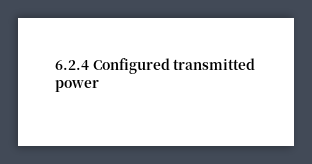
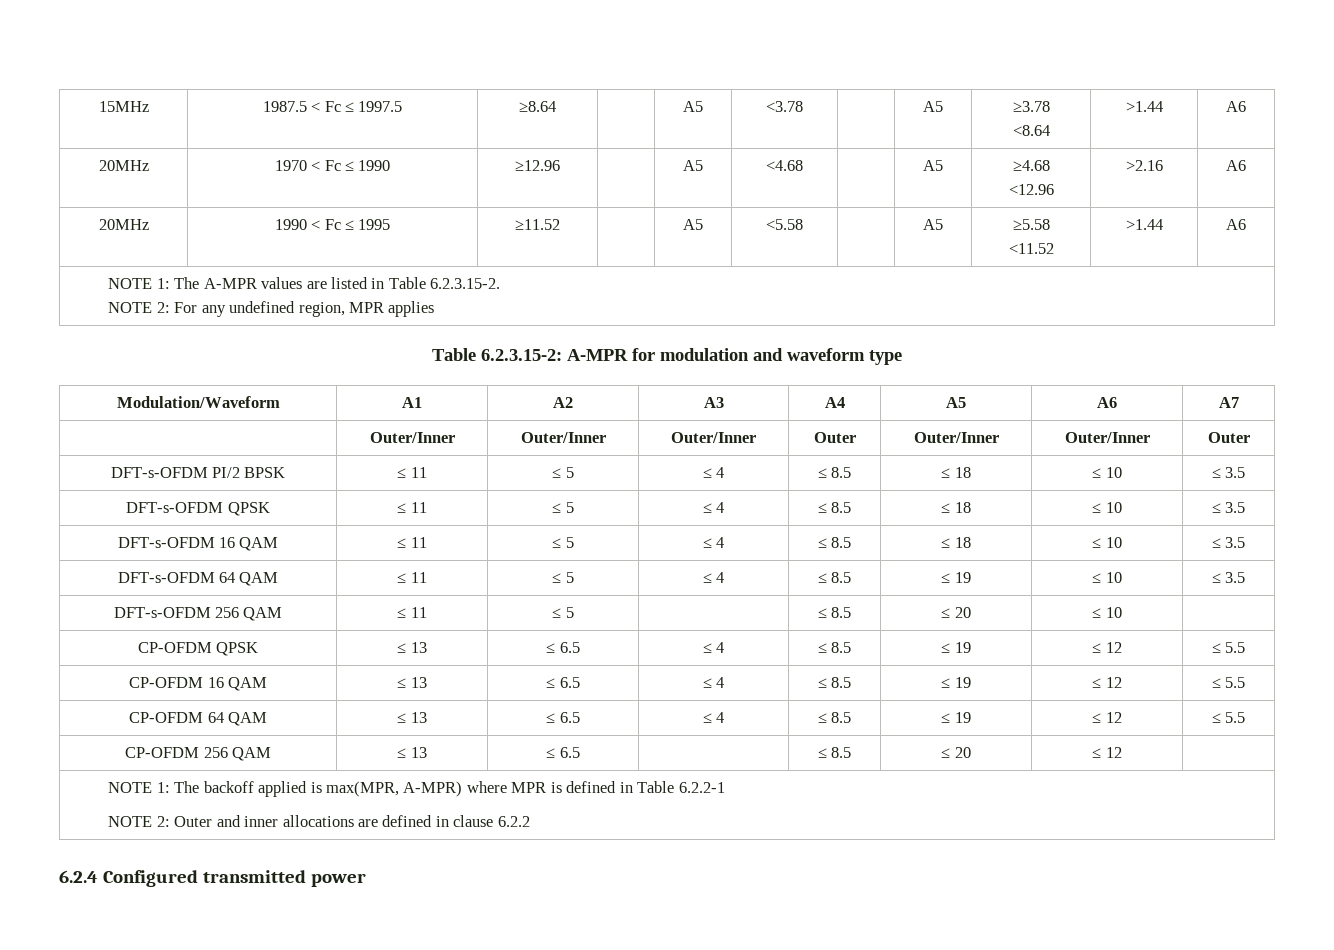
+ 15MHz | 1987.5 < Fc ≤ 1997.5 | ≥8.64 | | A5 | <3.78 | | A5 | ≥3.78
+ <8.64 | >1.44 | A6
+ 20MHz | 1970 < Fc ≤ 1990 | ≥12.96 | | A5 | <4.68 | | A5 | ≥4.68
+ <12.96 | >2.16 | A6
+ 20MHz | 1990 < Fc ≤ 1995 | ≥11.52 | | A5 | <5.58 | | A5 | ≥5.58
+ <11.52 | >1.44 | A6
+ NOTE 1: The A-MPR values are listed in Table 6.2.3.15-2.
+ NOTE 2: For any undefined region, MPR applies
+ Table 6.2.3.15-2: A-MPR for modulation and waveform type
+ Modulation/Waveform | A1 | A2 | A3 | A4 | A5 | A6 | A7
+ | Outer/Inner | Outer/Inner | Outer/Inner | Outer | Outer/Inner | Outer/Inner | Outer
+ DFT-s-OFDM PI/2 BPSK | ≤ 11 | ≤ 5 | ≤ 4 | ≤ 8.5 | ≤ 18 | ≤ 10 | ≤ 3.5
+ DFT-s-OFDM QPSK | ≤ 11 | ≤ 5 | ≤ 4 | ≤ 8.5 | ≤ 18 | ≤ 10 | ≤ 3.5
+ DFT-s-OFDM 16 QAM | ≤ 11 | ≤ 5 | ≤ 4 | ≤ 8.5 | ≤ 18 | ≤ 10 | ≤ 3.5
+ DFT-s-OFDM 64 QAM | ≤ 11 | ≤ 5 | ≤ 4 | ≤ 8.5 | ≤ 19 | ≤ 10 | ≤ 3.5
+ DFT-s-OFDM 256 QAM | ≤ 11 | ≤ 5 | | ≤ 8.5 | ≤ 20 | ≤ 10 |
+ CP-OFDM QPSK | ≤ 13 | ≤ 6.5 | ≤ 4 | ≤ 8.5 | ≤ 19 | ≤ 12 | ≤ 5.5
+ CP-OFDM 16 QAM | ≤ 13 | ≤ 6.5 | ≤ 4 | ≤ 8.5 | ≤ 19 | ≤ 12 | ≤ 5.5
+ CP-OFDM 64 QAM | ≤ 13 | ≤ 6.5 | ≤ 4 | ≤ 8.5 | ≤ 19 | ≤ 12 | ≤ 5.5
+ CP-OFDM 256 QAM | ≤ 13 | ≤ 6.5 | | ≤ 8.5 | ≤ 20 | ≤ 12 |
+ NOTE 1: The backoff applied is max(MPR, A-MPR) where MPR is defined in Table 6.2.2-1
+ NOTE 2: Outer and inner allocations are defined in clause 6.2.2

